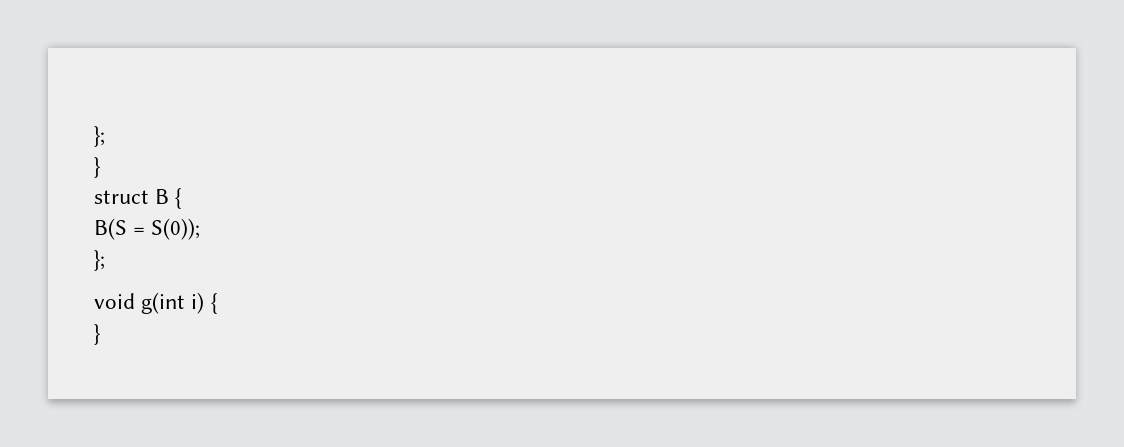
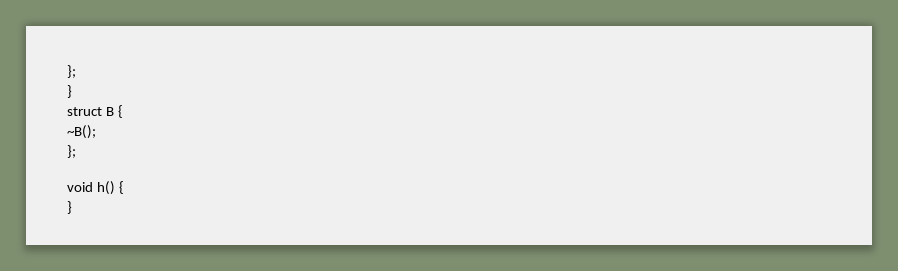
- B(S = S(0));
+ ~B();
- void g(int i) {
+ void h() {

